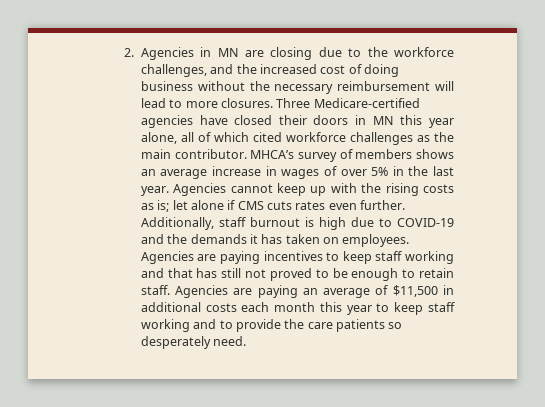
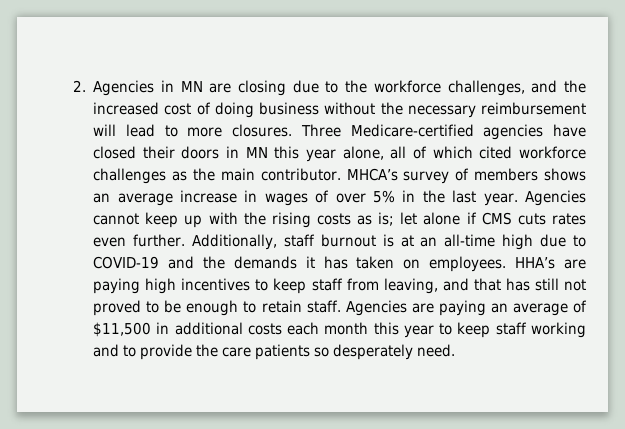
- Additionally, staff burnout is high due to COVID-19 and the demands it has taken on employees.
+ Additionally, staff burnout is at an all-time high due to COVID-19 and the demands it has taken on employees.
- Agencies are paying incentives to keep staff working and that has still not proved to be enough to retain staff.
+ HHA’s are paying high incentives to keep staff from leaving, and that has still not proved to be enough to retain staff.

